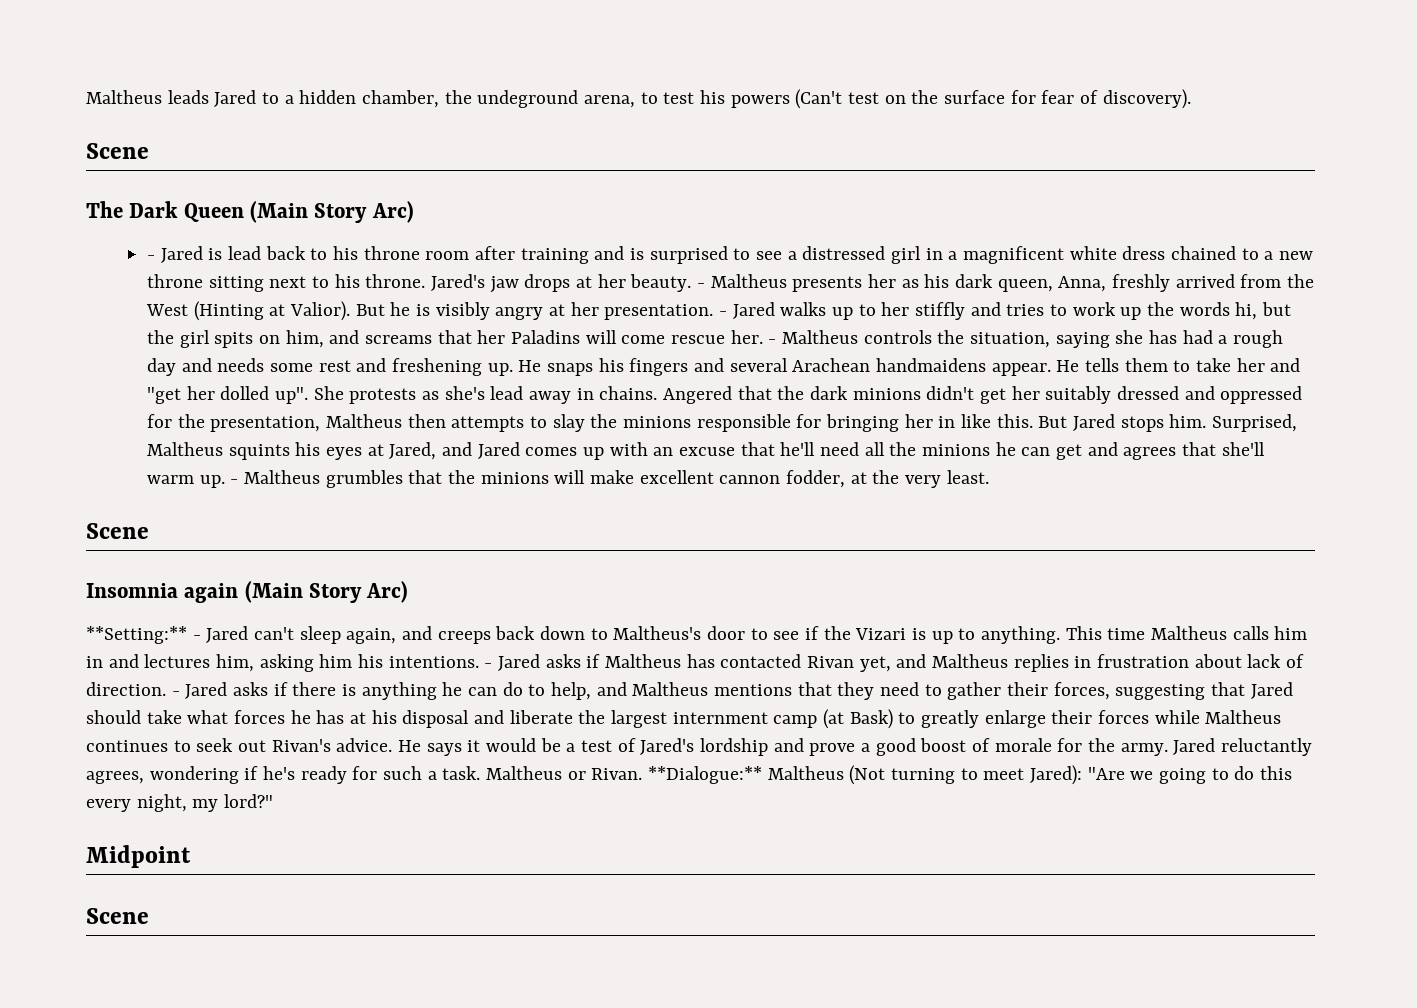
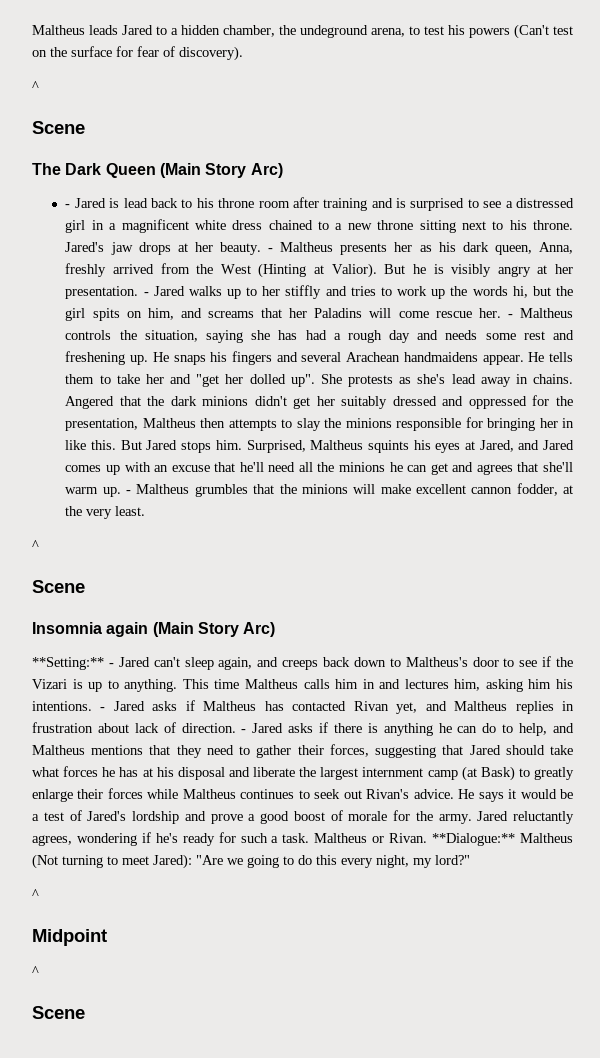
  Maltheus leads Jared to a hidden chamber, the undeground arena, to test his powers (Can't test on the surface for fear of discovery).
+ ^
  - Maltheus grumbles that the minions will make excellent cannon fodder, at the very least.
+ ^
  **Dialogue:** Maltheus (Not turning to meet Jared): "Are we going to do this every night, my lord?"
+ ^
  Midpoint
+ ^

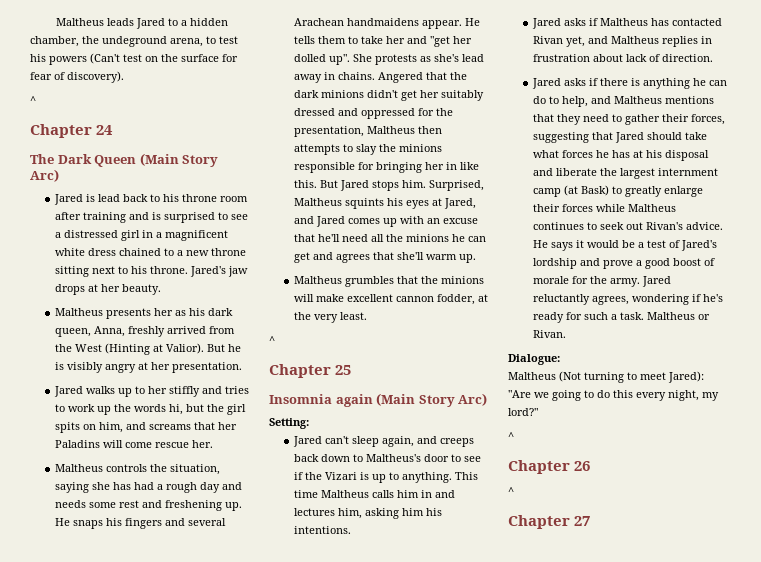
  Maltheus leads Jared to a hidden chamber, the undeground arena, to test his powers (Can't test on the surface for fear of discovery).
  ^
- Scene
+ Chapter 24
- - Jared is lead back to his throne room after training and is surprised to see a distressed girl in a magnificent white dress chained to a new throne sitting next to his throne.
+ Jared is lead back to his throne room after training and is surprised to see a distressed girl in a magnificent white dress chained to a new throne sitting next to his throne.
- Jared's jaw drops at her beauty. - Maltheus presents her as his dark queen, Anna, freshly arrived from the West (Hinting at Valior).
+ Jared's jaw drops at her beauty.
+ Maltheus presents her as his dark queen, Anna, freshly arrived from the West (Hinting at Valior).
- But he is visibly angry at her presentation. - Jared walks up to her stiffly and tries to work up the words hi, but the girl spits on him, and screams that her Paladins will come rescue her. - Maltheus controls the situation, saying she has had a rough day and needs some rest and freshening up.
+ But he is visibly angry at her presentation.
+ Jared walks up to her stiffly and tries to work up the words hi, but the girl spits on him, and screams that her Paladins will come rescue her.
+ Maltheus controls the situation, saying she has had a rough day and needs some rest and freshening up.
- Surprised, Maltheus squints his eyes at Jared, and Jared comes up with an excuse that he'll need all the minions he can get and agrees that she'll warm up. - Maltheus grumbles that the minions will make excellent cannon fodder, at the very least.
+ Surprised, Maltheus squints his eyes at Jared, and Jared comes up with an excuse that he'll need all the minions he can get and agrees that she'll warm up.
+ Maltheus grumbles that the minions will make excellent cannon fodder, at the very least.
  ^
- Scene
+ Chapter 25
- **Setting:** - Jared can't sleep again, and creeps back down to Maltheus's door to see if the Vizari is up to anything.
+ Setting:
+ Jared can't sleep again, and creeps back down to Maltheus's door to see if the Vizari is up to anything.
- This time Maltheus calls him in and lectures him, asking him his intentions. - Jared asks if Maltheus has contacted Rivan yet, and Maltheus replies in frustration about lack of direction. - Jared asks if there is anything he can do to help, and Maltheus mentions that they need to gather their forces, suggesting that Jared should take what forces he has at his disposal and liberate the largest internment camp (at Bask) to greatly enlarge their forces while Maltheus continues to seek out Rivan's advice.
+ This time Maltheus calls him in and lectures him, asking him his intentions.
+ Jared asks if Maltheus has contacted Rivan yet, and Maltheus replies in frustration about lack of direction.
+ Jared asks if there is anything he can do to help, and Maltheus mentions that they need to gather their forces, suggesting that Jared should take what forces he has at his disposal and liberate the largest internment camp (at Bask) to greatly enlarge their forces while Maltheus continues to seek out Rivan's advice.
- Maltheus or Rivan. **Dialogue:** Maltheus (Not turning to meet Jared): "Are we going to do this every night, my lord?"
+ Maltheus or Rivan.
+ Dialogue:
+ Maltheus (Not turning to meet Jared): "Are we going to do this every night, my lord?"
- Midpoint
+ Chapter 26
  ^
- Scene
+ Chapter 27

